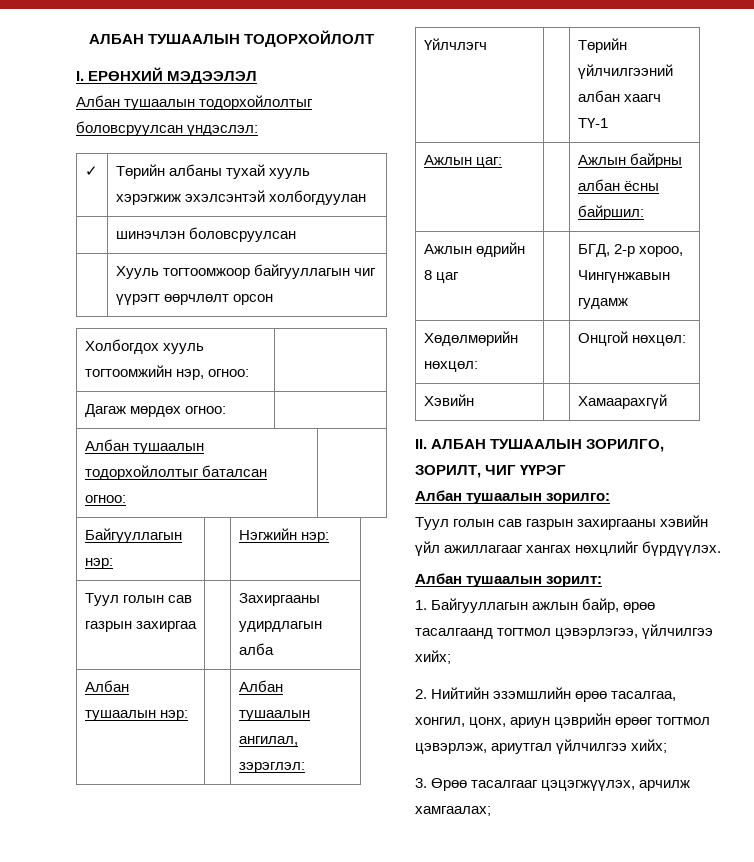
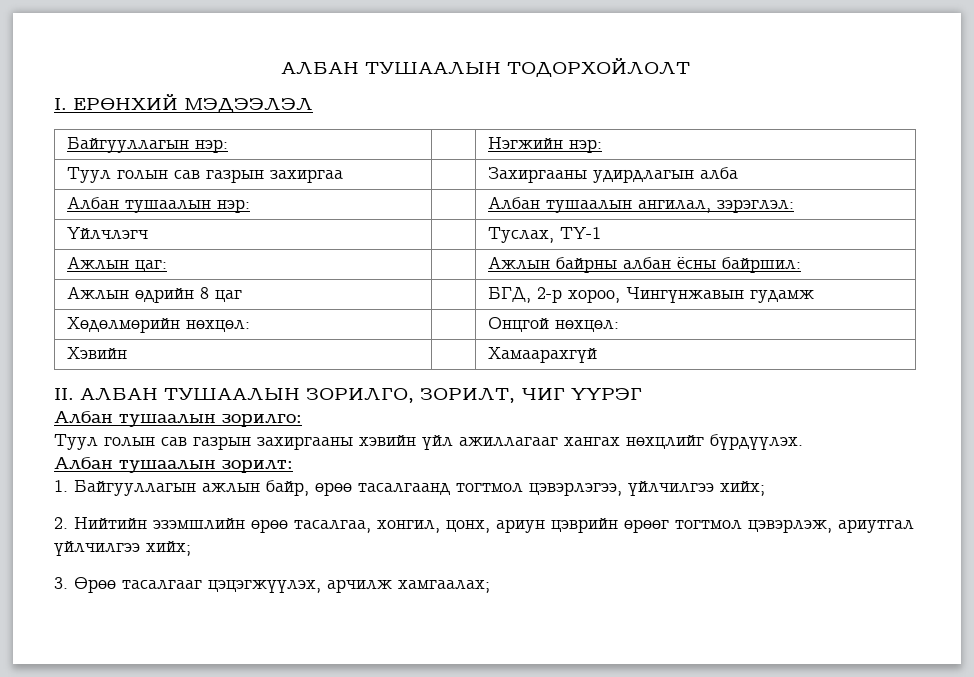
- Албан тушаалын тодорхойлолтыг боловсруулсан үндэслэл:
- ✓ | Төрийн албаны тухай хууль хэрэгжиж эхэлсэнтэй холбогдуулан
- | шинэчлэн боловсруулсан
- | Хууль тогтоомжоор байгууллагын чиг үүрэгт өөрчлөлт орсон
- Холбогдох хууль тогтоомжийн нэр, огноо: |
- Дагаж мөрдөх огноо: |
- Албан тушаалын тодорхойлолтыг баталсан огноо: |
- Үйлчлэгч | | Төрийн үйлчилгээний албан хаагч ТҮ-1
+ Үйлчлэгч | | Туслах, ТҮ-1

